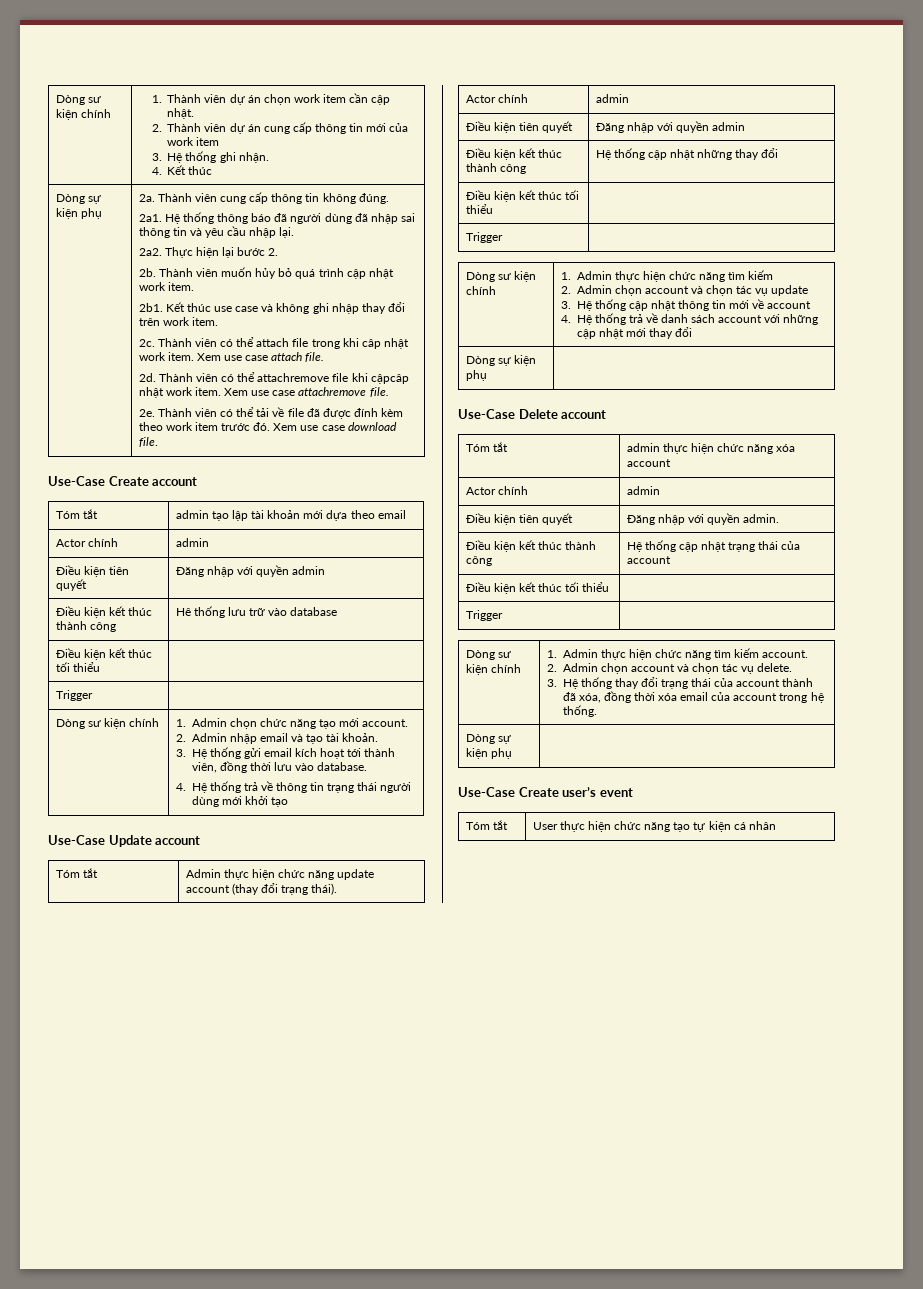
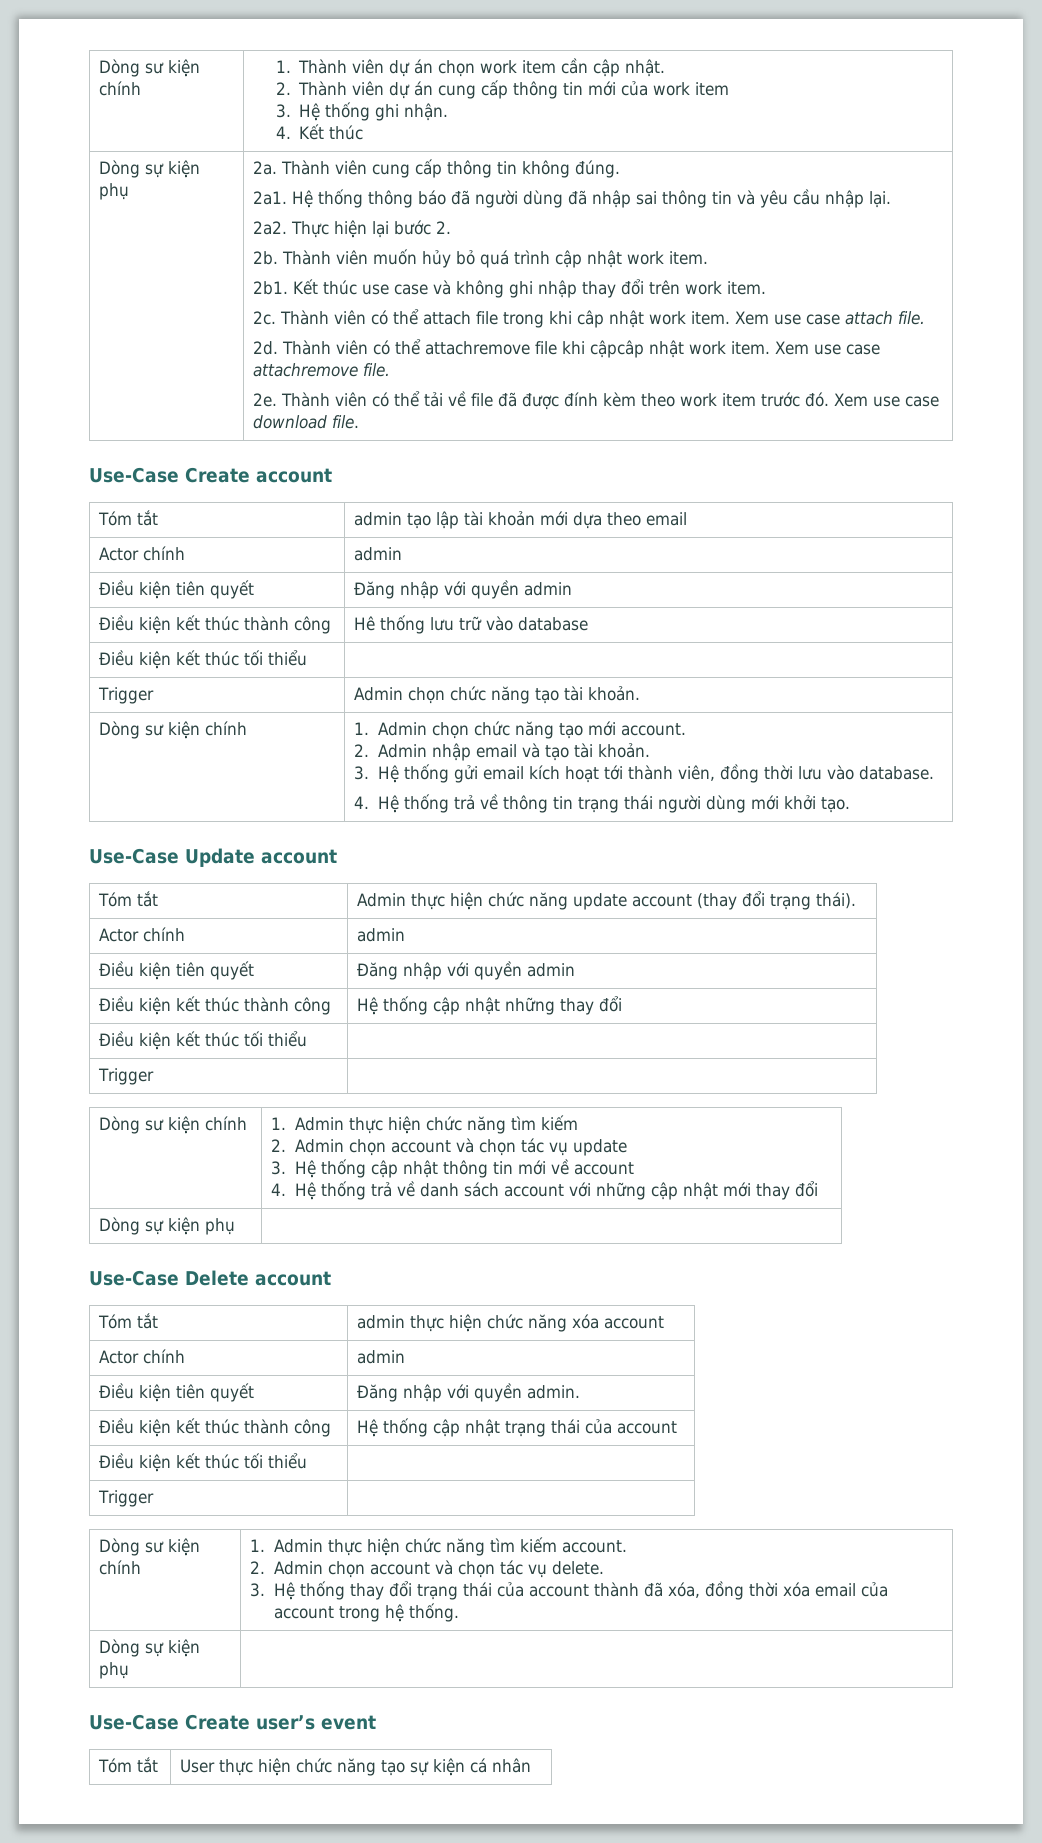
  Điều kiện kết thúc thành công | Hê thống lưu trữ vào database
  Điều kiện kết thúc tối thiểu |
- Trigger |
+ Trigger | Admin chọn chức năng tạo tài khoản.
- 4. Hệ thống trả về thông tin trạng thái người dùng mới khởi tạo
+ 4. Hệ thống trả về thông tin trạng thái người dùng mới khởi tạo.
- Tóm tắt | User thực hiện chức năng tạo tự kiện cá nhân
+ Tóm tắt | User thực hiện chức năng tạo sự kiện cá nhân

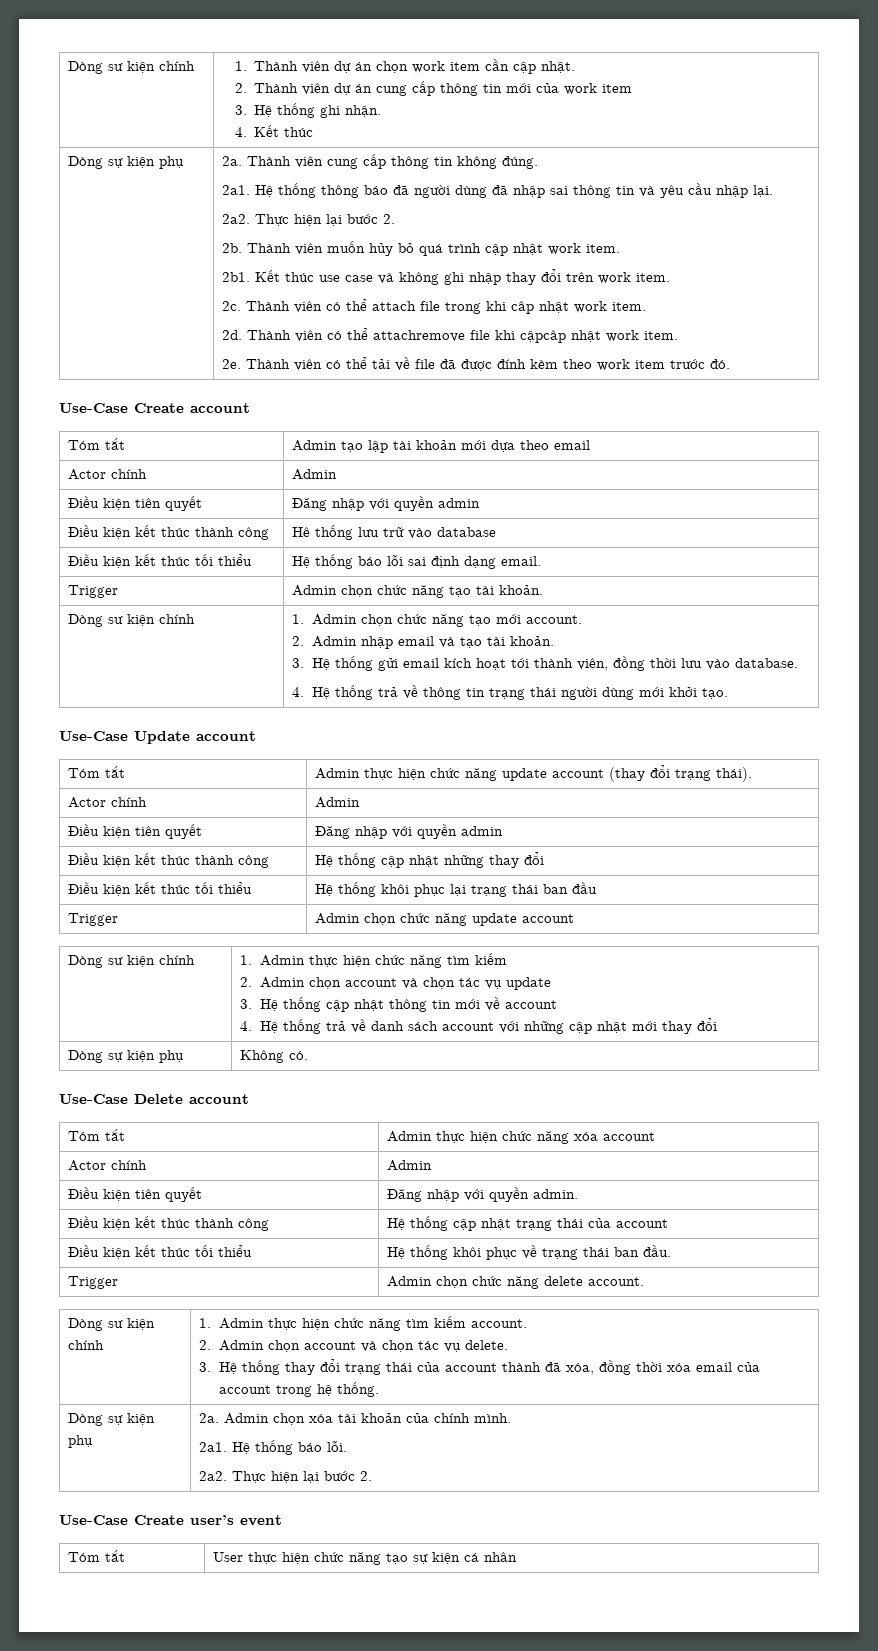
- Xem use case attach file.
- Xem use case attachremove file.
- Xem use case download file.
- Tóm tắt | admin tạo lập tài khoản mới dựa theo email
- Actor chính | admin
+ Tóm tắt | Admin tạo lập tài khoản mới dựa theo email
+ Actor chính | Admin
  Điều kiện kết thúc thành công | Hê thống lưu trữ vào database
- Điều kiện kết thúc tối thiểu |
+ Điều kiện kết thúc tối thiểu | Hệ thống báo lỗi sai định dạng email.
  Tóm tắt | Admin thực hiện chức năng update account (thay đổi trạng thái).
- Actor chính | admin
+ Actor chính | Admin
  Điều kiện kết thúc thành công | Hệ thống cập nhật những thay đổi
- Điều kiện kết thúc tối thiểu |
- Trigger |
+ Điều kiện kết thúc tối thiểu | Hệ thống khôi phục lại trạng thái ban đầu
+ Trigger | Admin chọn chức năng update account
  4. Hệ thống trả về danh sách account với những cập nhật mới thay đổi
- Dòng sự kiện phụ |
+ Dòng sự kiện phụ | Không có.
- Tóm tắt | admin thực hiện chức năng xóa account
- Actor chính | admin
+ Tóm tắt | Admin thực hiện chức năng xóa account
+ Actor chính | Admin
  Điều kiện kết thúc thành công | Hệ thống cập nhật trạng thái của account
- Điều kiện kết thúc tối thiểu |
- Trigger |
+ Điều kiện kết thúc tối thiểu | Hệ thống khôi phục về trạng thái ban đầu.
+ Trigger | Admin chọn chức năng delete account.
  3. Hệ thống thay đổi trạng thái của account thành đã xóa, đồng thời xóa email của account trong hệ thống.
- Dòng sự kiện phụ |
+ Dòng sự kiện phụ | 2a. Admin chọn xóa tài khoản của chính mình.
+ 2a1. Hệ thống báo lỗi.
+ 2a2. Thực hiện lại bước 2.

